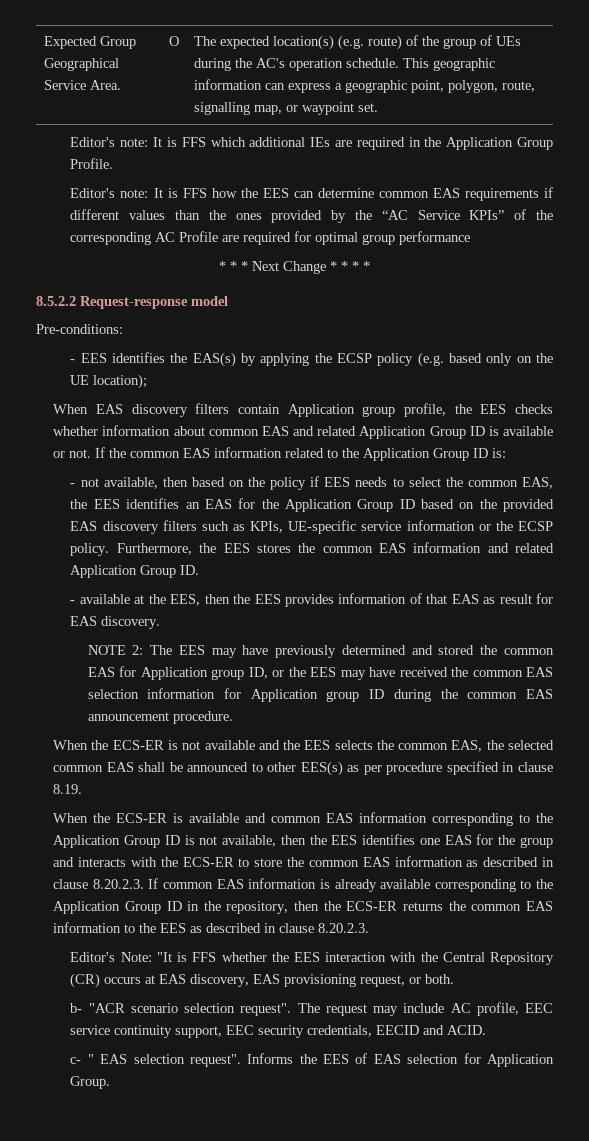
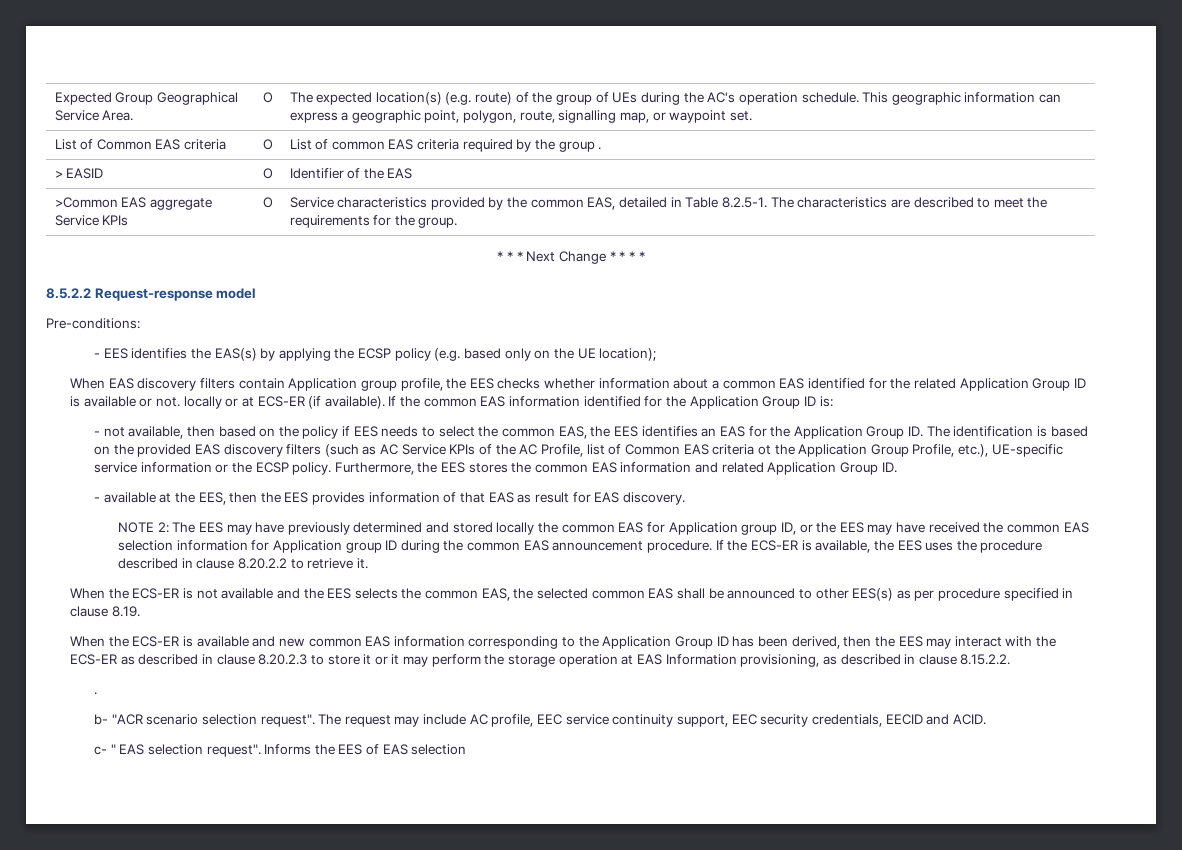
- Editor's note: It is FFS which additional IEs are required in the Application Group Profile.
- Editor's note: It is FFS how the EES can determine common EAS requirements if different values than the ones provided by the “AC Service KPIs” of the corresponding AC Profile are required for optimal group performance
+ List of Common EAS criteria | O | List of common EAS criteria required by the group .
+ > EASID | O | Identifier of the EAS
+ >Common EAS aggregate Service KPIs | O | Service characteristics provided by the common EAS, detailed in Table 8.2.5-1. The characteristics are described to meet the requirements for the group.
- When EAS discovery filters contain Application group profile, the EES checks whether information about common EAS and related Application Group ID is available or not.
+ When EAS discovery filters contain Application group profile, the EES checks whether information about a common EAS identified for the related Application Group ID is available or not. locally or at ECS-ER (if available).
- If the common EAS information related to the Application Group ID is:
+ If the common EAS information identified for the Application Group ID is:
- - not available, then based on the policy if EES needs to select the common EAS, the EES identifies an EAS for the Application Group ID based on the provided EAS discovery filters such as KPIs, UE-specific service information or the ECSP policy.
+ - not available, then based on the policy if EES needs to select the common EAS, the EES identifies an EAS for the Application Group ID. The identification is based on the provided EAS discovery filters (such as AC Service KPIs of the AC Profile, list of Common EAS criteria ot the Application Group Profile, etc.), UE-specific service information or the ECSP policy.
- NOTE 2: The EES may have previously determined and stored the common EAS for Application group ID, or the EES may have received the common EAS selection information for Application group ID during the common EAS announcement procedure.
+ NOTE 2: The EES may have previously determined and stored locally the common EAS for Application group ID, or the EES may have received the common EAS selection information for Application group ID during the common EAS announcement procedure. If the ECS-ER is available, the EES uses the procedure described in clause 8.20.2.2 to retrieve it.
- When the ECS-ER is available and common EAS information corresponding to the Application Group ID is not available, then the EES identifies one EAS for the group and interacts with the ECS-ER to store the common EAS information as described in clause 8.20.2.3. If common EAS information is already available corresponding to the Application Group ID in the repository, then the ECS-ER returns the common EAS information to the EES as described in clause 8.20.2.3.
- Editor's Note: "It is FFS whether the EES interaction with the Central Repository (CR) occurs at EAS discovery, EAS provisioning request, or both.
+ When the ECS-ER is available and new common EAS information corresponding to the Application Group ID has been derived, then the EES may interact with the ECS-ER as described in clause 8.20.2.3 to store it or it may perform the storage operation at EAS Information provisioning, as described in clause 8.15.2.2.
+ .
- Informs the EES of EAS selection for Application Group.
+ Informs the EES of EAS selection

